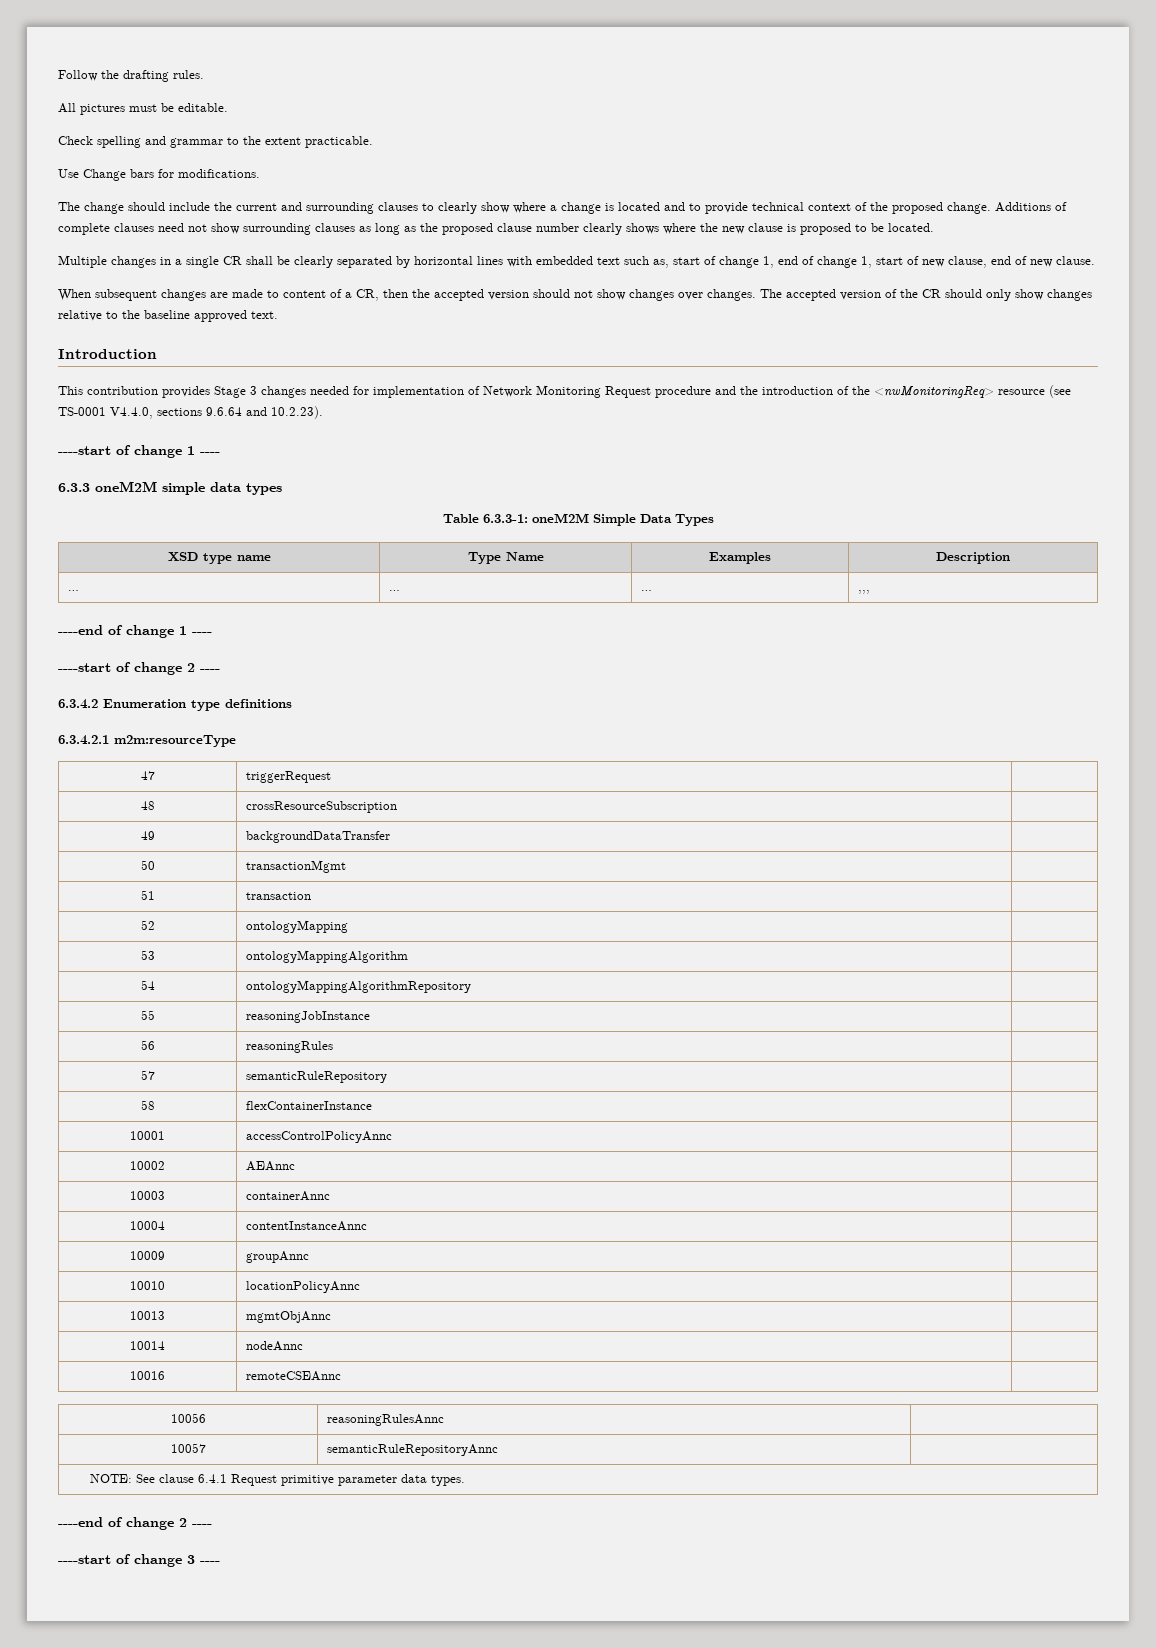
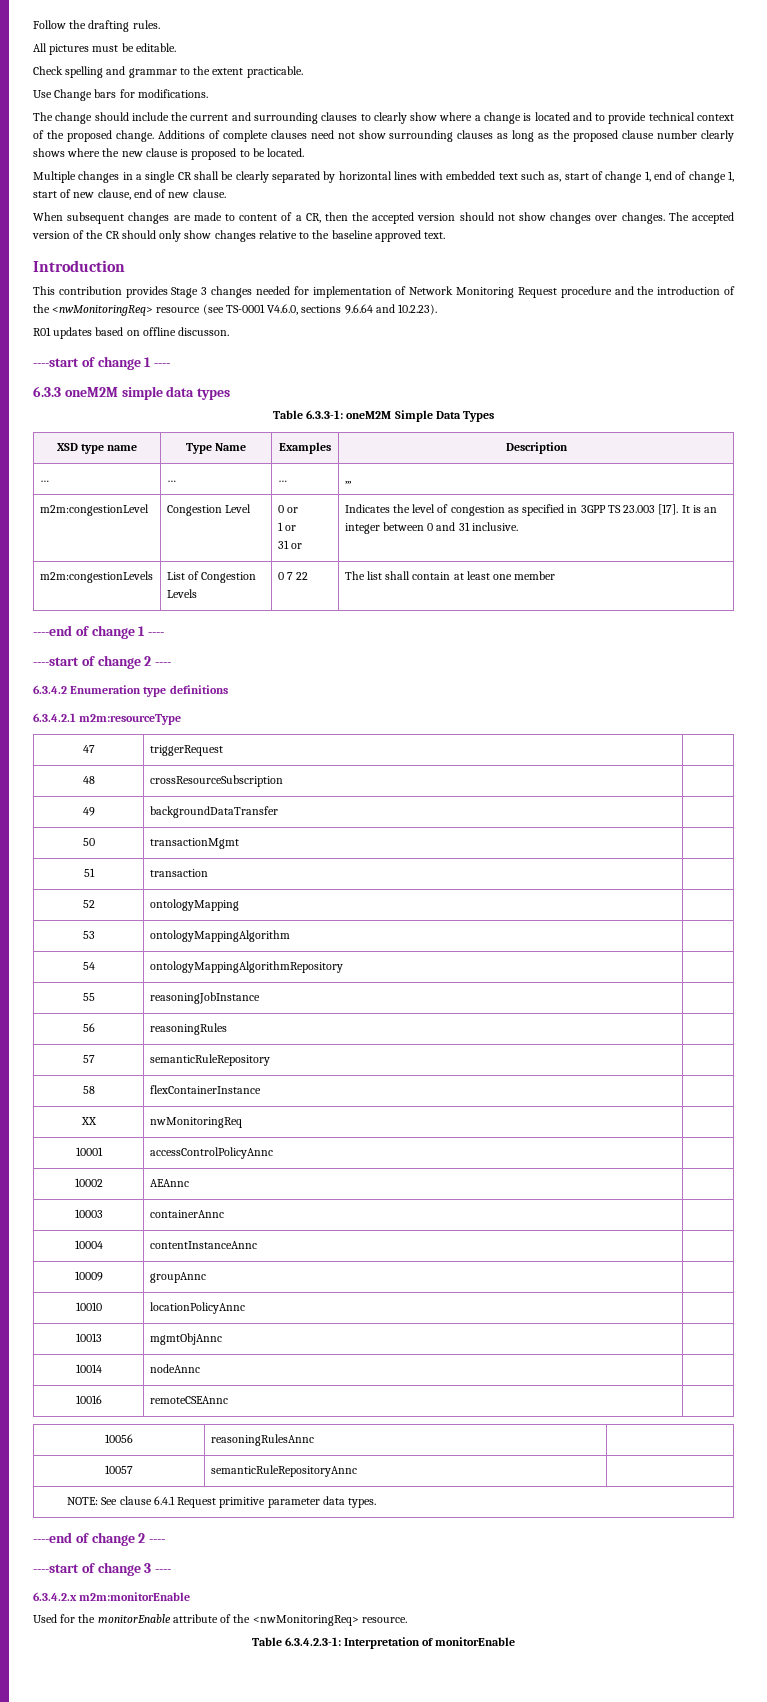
- This contribution provides Stage 3 changes needed for implementation of Network Monitoring Request procedure and the introduction of the <nwMonitoringReq> resource (see TS-0001 V4.4.0, sections 9.6.64 and 10.2.23).
+ This contribution provides Stage 3 changes needed for implementation of Network Monitoring Request procedure and the introduction of the <nwMonitoringReq> resource (see TS-0001 V4.6.0, sections 9.6.64 and 10.2.23).
+ R01 updates based on offline discusson.
+ m2m:congestionLevel | Congestion Level | 0 or
+ 1 or
+ 31 or | Indicates the level of congestion as specified in 3GPP TS 23.003 [17]. It is an integer between 0 and 31 inclusive.
+ m2m:congestionLevels | List of Congestion Levels | 0 7 22 | The list shall contain at least one member
+ XX | nwMonitoringReq |
+ 6.3.4.2.x m2m:monitorEnable
+ Used for the monitorEnable attribute of the <nwMonitoringReq> resource.
+ Table 6.3.4.2.3-1: Interpretation of monitorEnable

